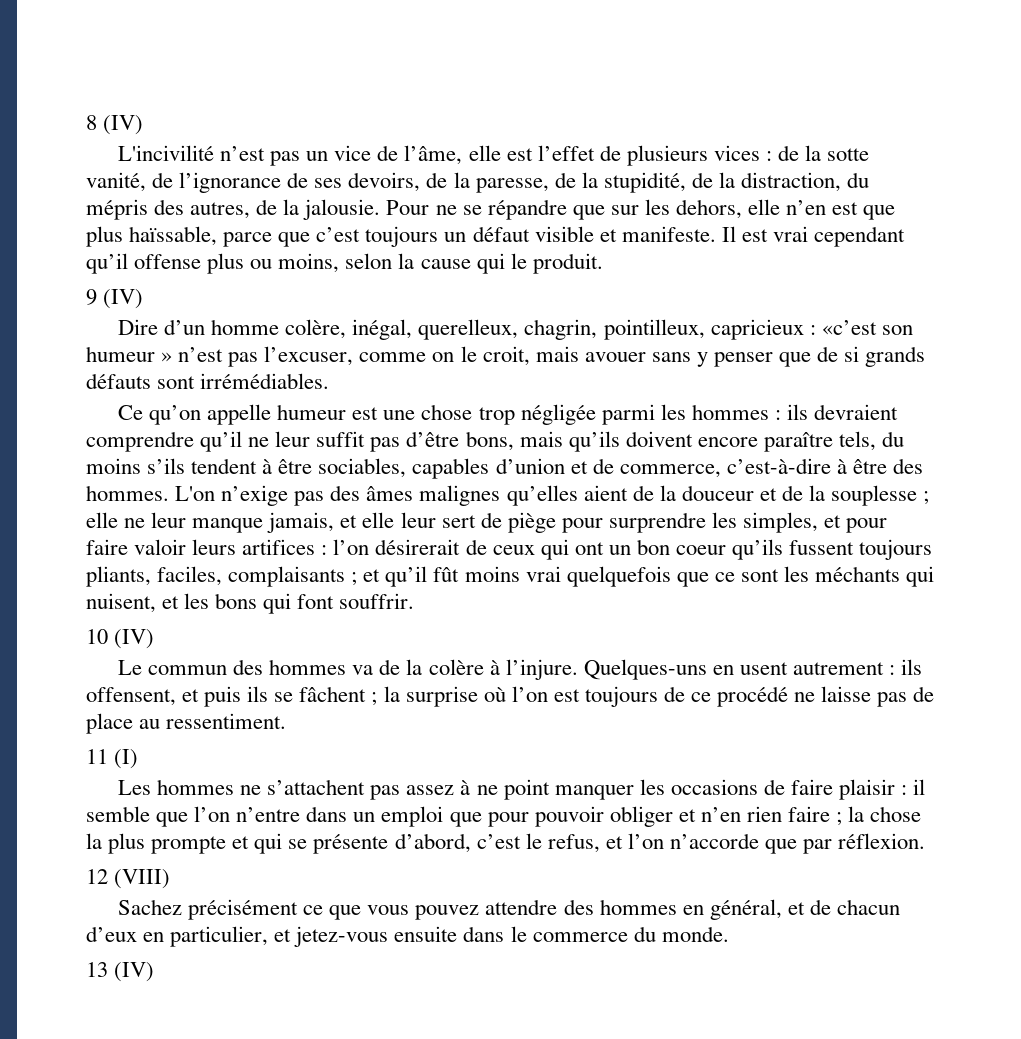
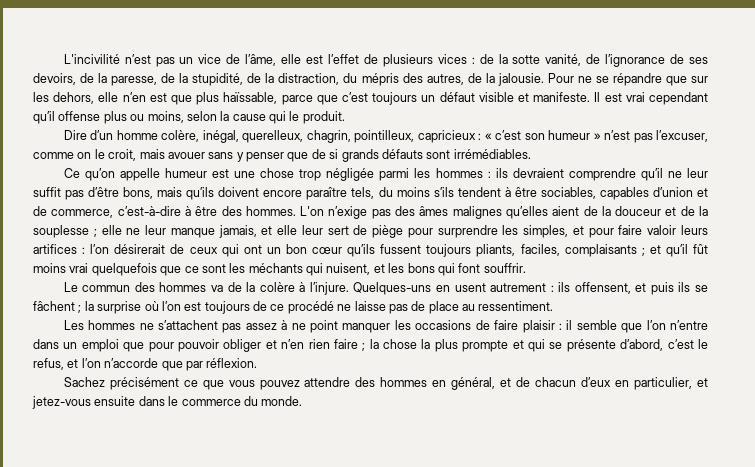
- 8 (IV)
- 9 (IV)
- Dire d’un homme colère, inégal, querelleux, chagrin, pointilleux, capricieux : «c’est son humeur » n’est pas l’excuser, comme on le croit, mais avouer sans y penser que de si grands défauts sont irrémédiables.
+ Dire d’un homme colère, inégal, querelleux, chagrin, pointilleux, capricieux : « c’est son humeur » n’est pas l’excuser, comme on le croit, mais avouer sans y penser que de si grands défauts sont irrémédiables.
- l’on désirerait de ceux qui ont un bon coeur qu’ils fussent toujours pliants, faciles, complaisants ;
+ l’on désirerait de ceux qui ont un bon cœur qu’ils fussent toujours pliants, faciles, complaisants ;
- 10 (IV)
- 11 (I)
- 12 (VIII)
- 13 (IV)

